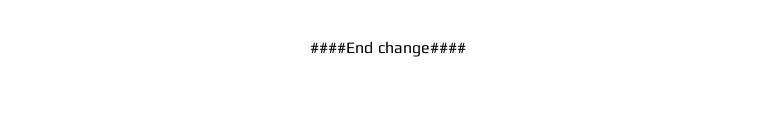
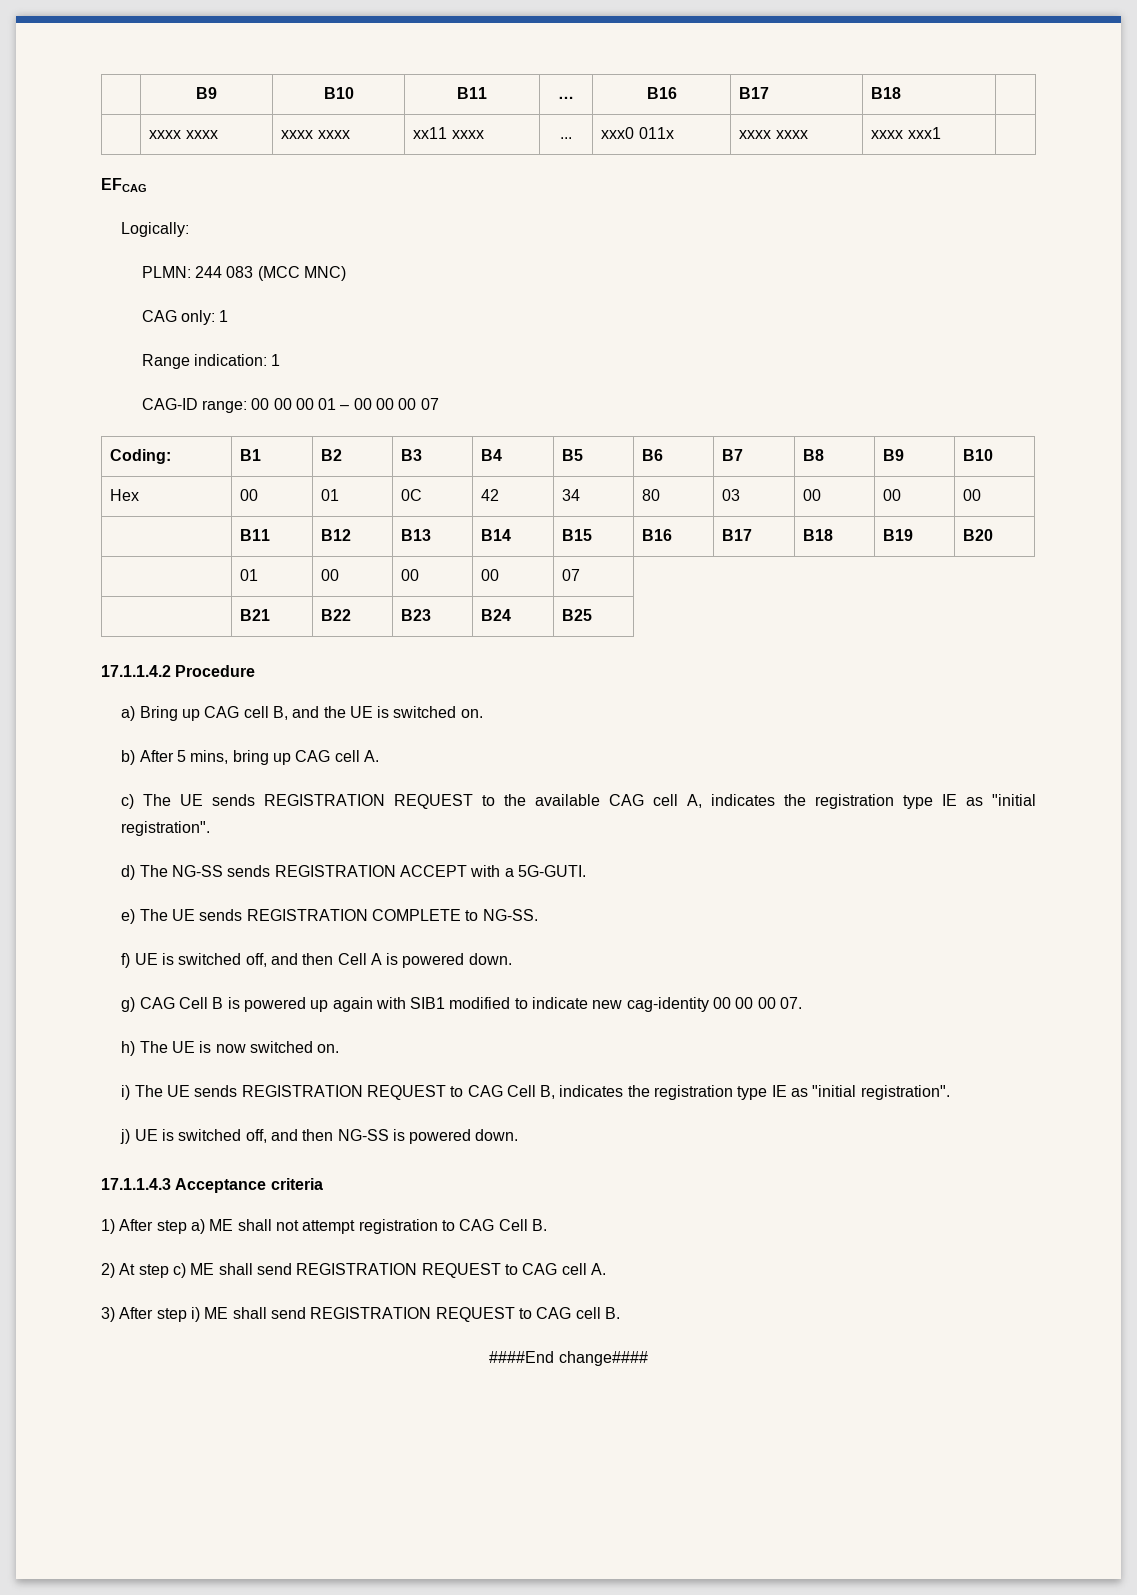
+ | B9 | B10 | B11 | … | B16 | B17 | B18 |
+ | xxxx xxxx | xxxx xxxx | xx11 xxxx | ... | xxx0 011x | xxxx xxxx | xxxx xxx1 |
+ EFCAG
+ Logically:
+ PLMN: 244 083 (MCC MNC)
+ CAG only: 1
+ Range indication: 1
+ CAG-ID range: 00 00 00 01 – 00 00 00 07
+ Coding: | B1 | B2 | B3 | B4 | B5 | B6 | B7 | B8 | B9 | B10
+ Hex | 00 | 01 | 0C | 42 | 34 | 80 | 03 | 00 | 00 | 00
+ | B11 | B12 | B13 | B14 | B15 | B16 | B17 | B18 | B19 | B20
+ | 01 | 00 | 00 | 00 | 07
+ | B21 | B22 | B23 | B24 | B25
+ 17.1.1.4.2 Procedure
+ a) Bring up CAG cell B, and the UE is switched on.
+ b) After 5 mins, bring up CAG cell A.
+ c) The UE sends REGISTRATION REQUEST to the available CAG cell A, indicates the registration type IE as "initial registration".
+ d) The NG-SS sends REGISTRATION ACCEPT with a 5G-GUTI.
+ e) The UE sends REGISTRATION COMPLETE to NG-SS.
+ f) UE is switched off, and then Cell A is powered down.
+ g) CAG Cell B is powered up again with SIB1 modified to indicate new cag-identity 00 00 00 07.
+ h) The UE is now switched on.
+ i) The UE sends REGISTRATION REQUEST to CAG Cell B, indicates the registration type IE as "initial registration".
+ j) UE is switched off, and then NG-SS is powered down.
+ 17.1.1.4.3 Acceptance criteria
+ 1) After step a) ME shall not attempt registration to CAG Cell B.
+ 2) At step c) ME shall send REGISTRATION REQUEST to CAG cell A.
+ 3) After step i) ME shall send REGISTRATION REQUEST to CAG cell B.

